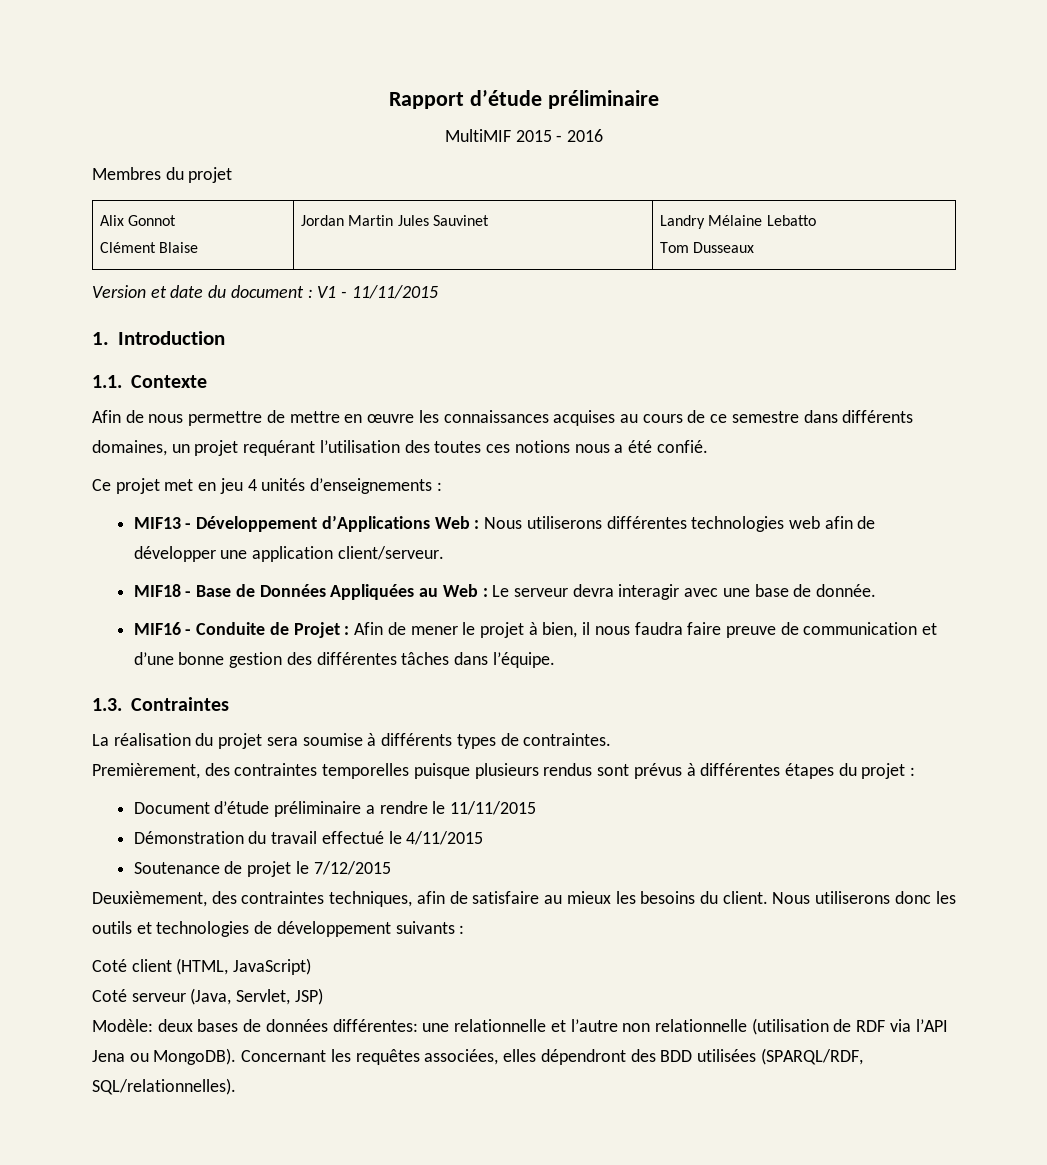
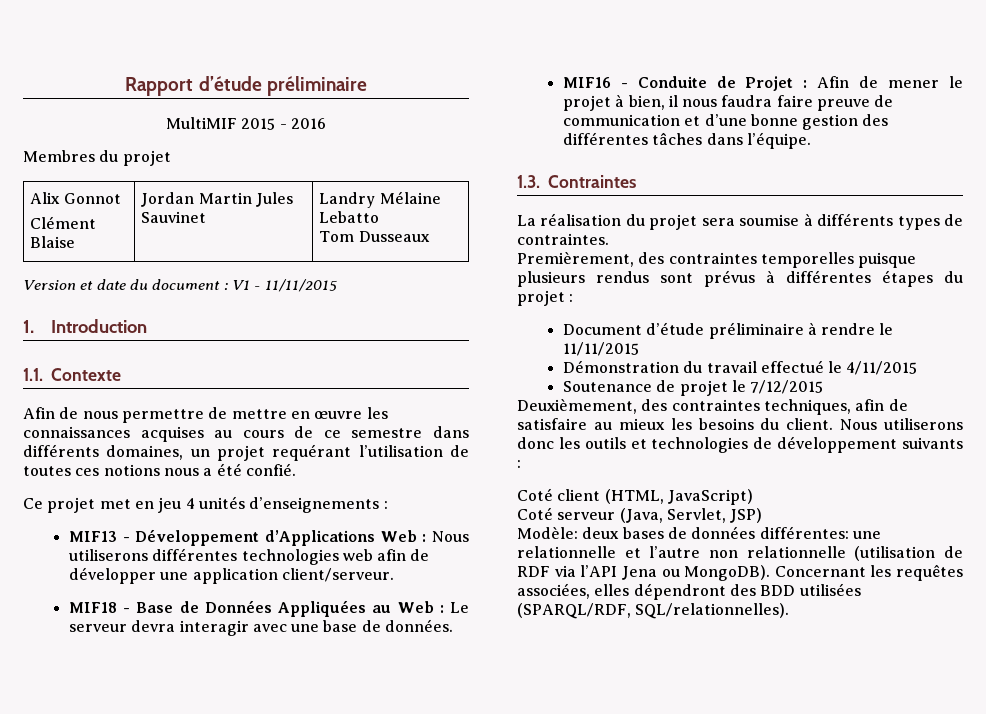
- Afin de nous permettre de mettre en œuvre les connaissances acquises au cours de ce semestre dans différents domaines, un projet requérant l’utilisation des toutes ces notions nous a été confié.
+ Afin de nous permettre de mettre en œuvre les connaissances acquises au cours de ce semestre dans différents domaines, un projet requérant l’utilisation de toutes ces notions nous a été confié.
- MIF18 - Base de Données Appliquées au Web : Le serveur devra interagir avec une base de donnée.
+ MIF18 - Base de Données Appliquées au Web : Le serveur devra interagir avec une base de données.
- Document d’étude préliminaire a rendre le 11/11/2015
+ Document d’étude préliminaire à rendre le 11/11/2015

